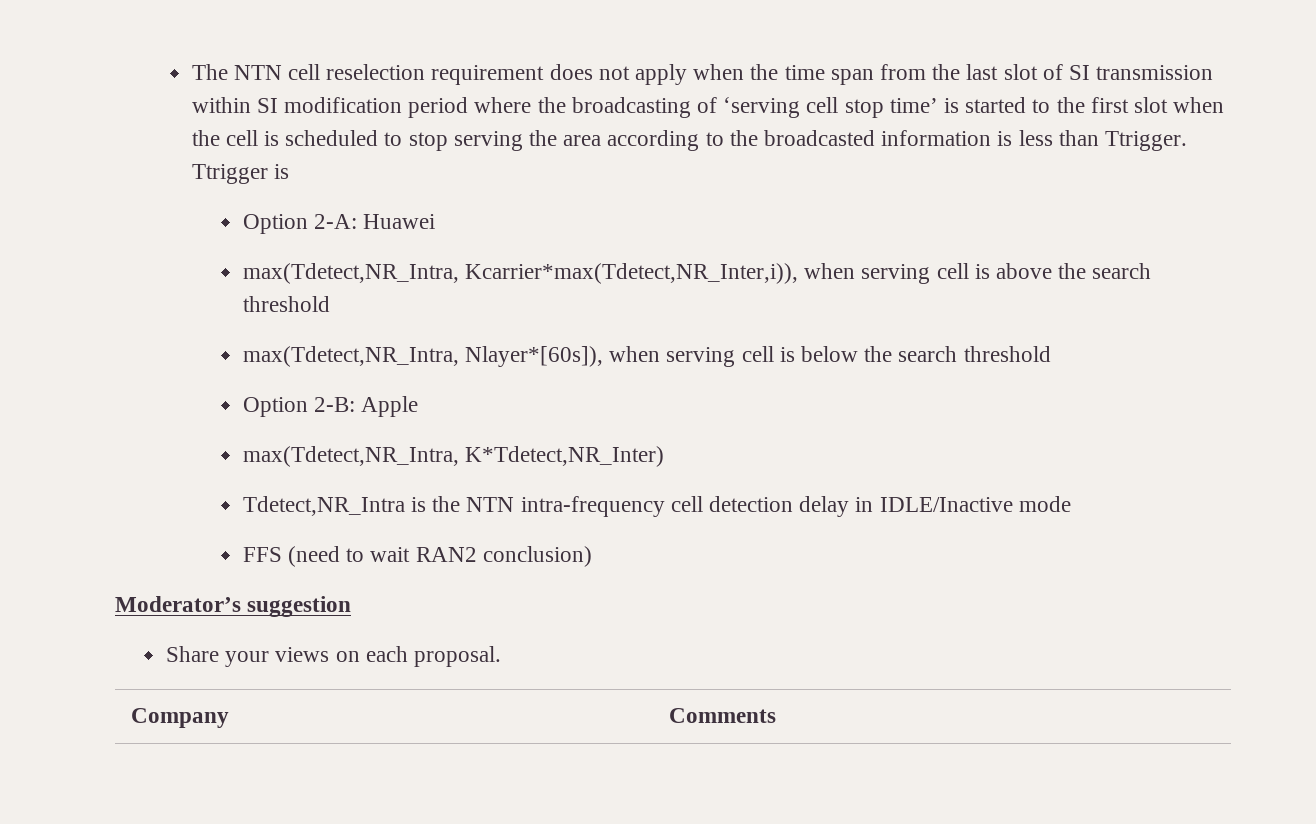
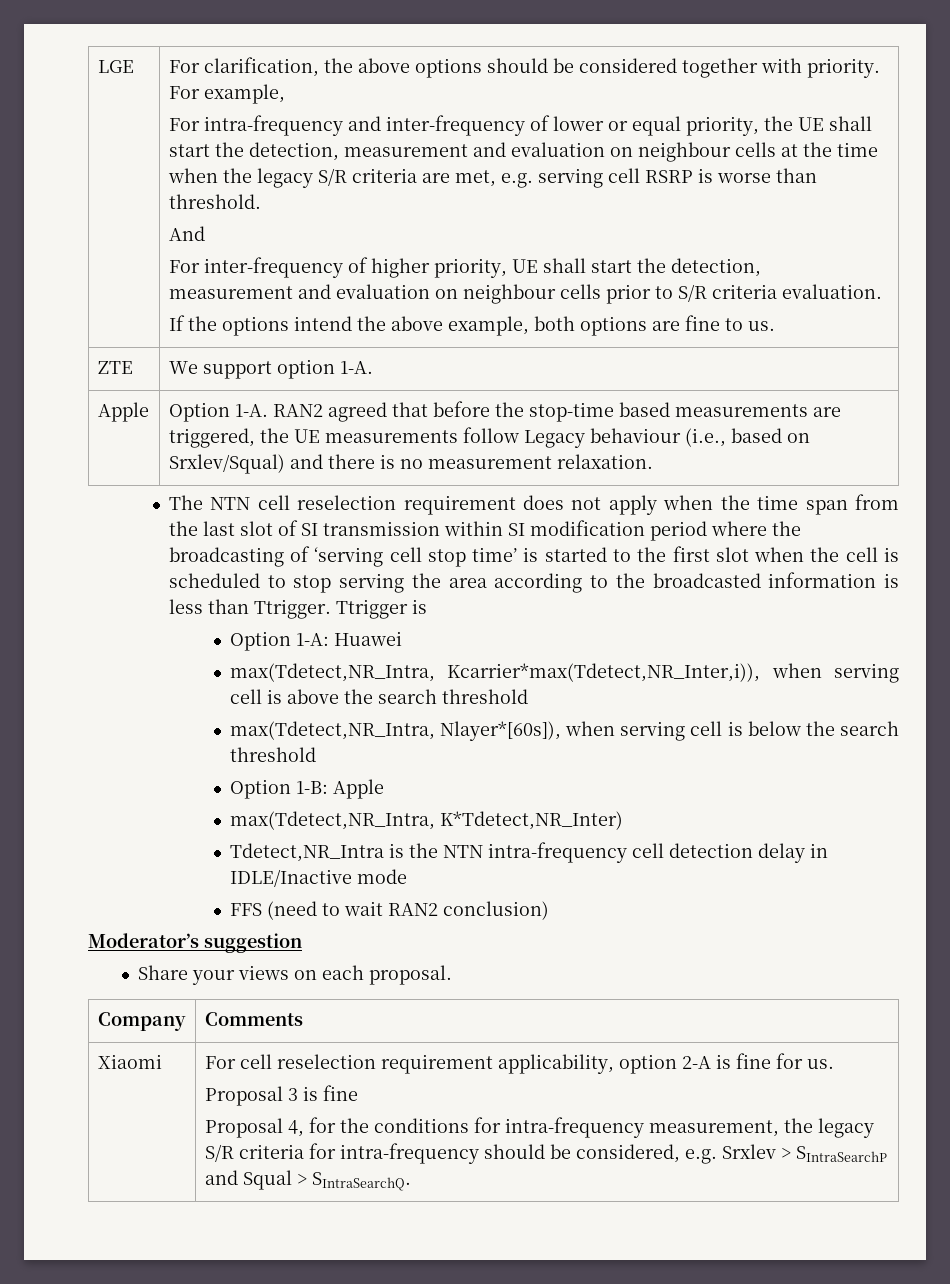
+ LGE | For clarification, the above options should be considered together with priority. For example,
+ For intra-frequency and inter-frequency of lower or equal priority, the UE shall start the detection, measurement and evaluation on neighbour cells at the time when the legacy S/R criteria are met, e.g. serving cell RSRP is worse than threshold.
+ And
+ For inter-frequency of higher priority, UE shall start the detection, measurement and evaluation on neighbour cells prior to S/R criteria evaluation.
+ If the options intend the above example, both options are fine to us.
+ ZTE | We support option 1-A.
+ Apple | Option 1-A. RAN2 agreed that before the stop-time based measurements are triggered, the UE measurements follow Legacy behaviour (i.e., based on Srxlev/Squal) and there is no measurement relaxation.
- Option 2-A: Huawei
+ Option 1-A: Huawei
- Option 2-B: Apple
+ Option 1-B: Apple
+ Xiaomi | For cell reselection requirement applicability, option 2-A is fine for us.
+ Proposal 3 is fine
+ Proposal 4, for the conditions for intra-frequency measurement, the legacy S/R criteria for intra-frequency should be considered, e.g. Srxlev > SIntraSearchP and Squal > SIntraSearchQ.

